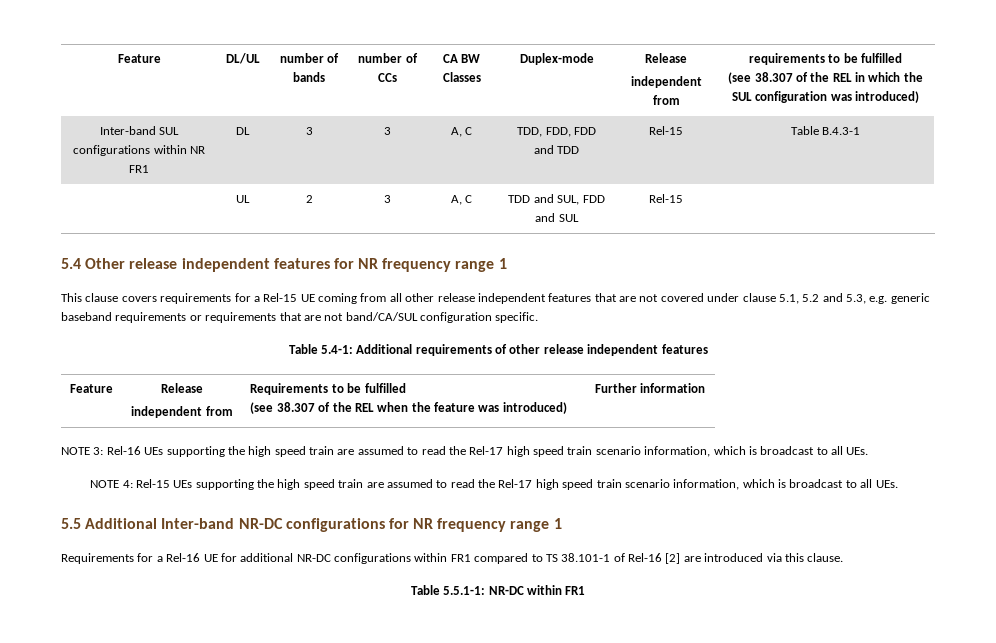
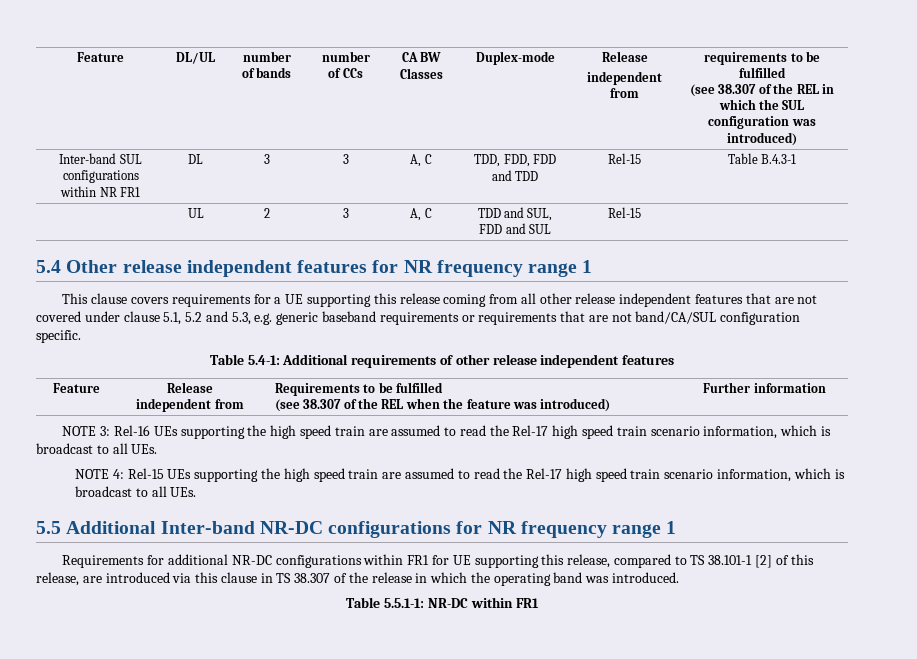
- This clause covers requirements for a Rel-15 UE coming from all other release independent features that are not covered under clause 5.1, 5.2 and 5.3, e.g. generic baseband requirements or requirements that are not band/CA/SUL configuration specific.
+ This clause covers requirements for a UE supporting this release coming from all other release independent features that are not covered under clause 5.1, 5.2 and 5.3, e.g. generic baseband requirements or requirements that are not band/CA/SUL configuration specific.
- Requirements for a Rel-16 UE for additional NR-DC configurations within FR1 compared to TS 38.101-1 of Rel-16 [2] are introduced via this clause.
+ Requirements for additional NR-DC configurations within FR1 for UE supporting this release, compared to TS 38.101-1 [2] of this release, are introduced via this clause in TS 38.307 of the release in which the operating band was introduced.

